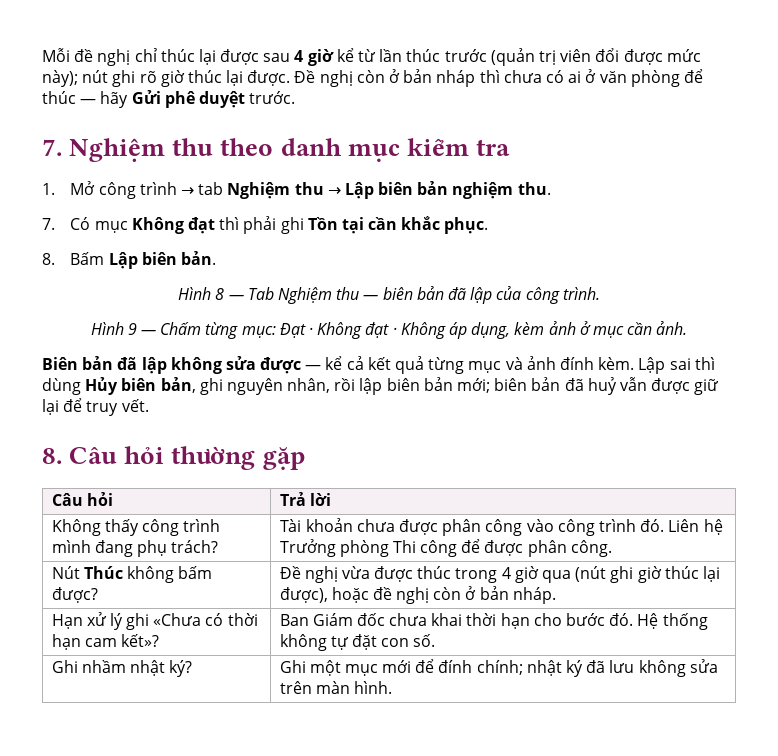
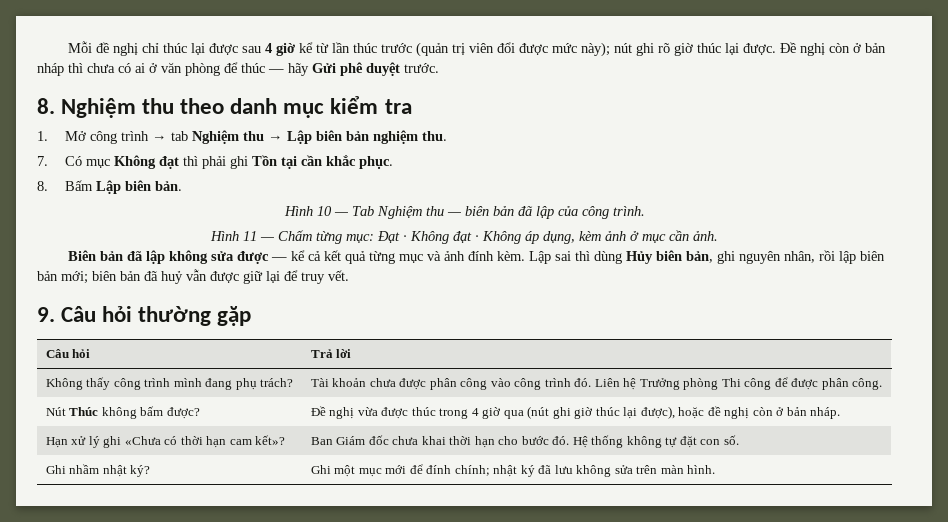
- 7. Nghiệm thu theo danh mục kiểm tra
+ 8. Nghiệm thu theo danh mục kiểm tra
- Hình 8 — Tab Nghiệm thu — biên bản đã lập của công trình.
+ Hình 10 — Tab Nghiệm thu — biên bản đã lập của công trình.
- Hình 9 — Chấm từng mục: Đạt · Không đạt · Không áp dụng, kèm ảnh ở mục cần ảnh.
+ Hình 11 — Chấm từng mục: Đạt · Không đạt · Không áp dụng, kèm ảnh ở mục cần ảnh.
- 8. Câu hỏi thường gặp
+ 9. Câu hỏi thường gặp

